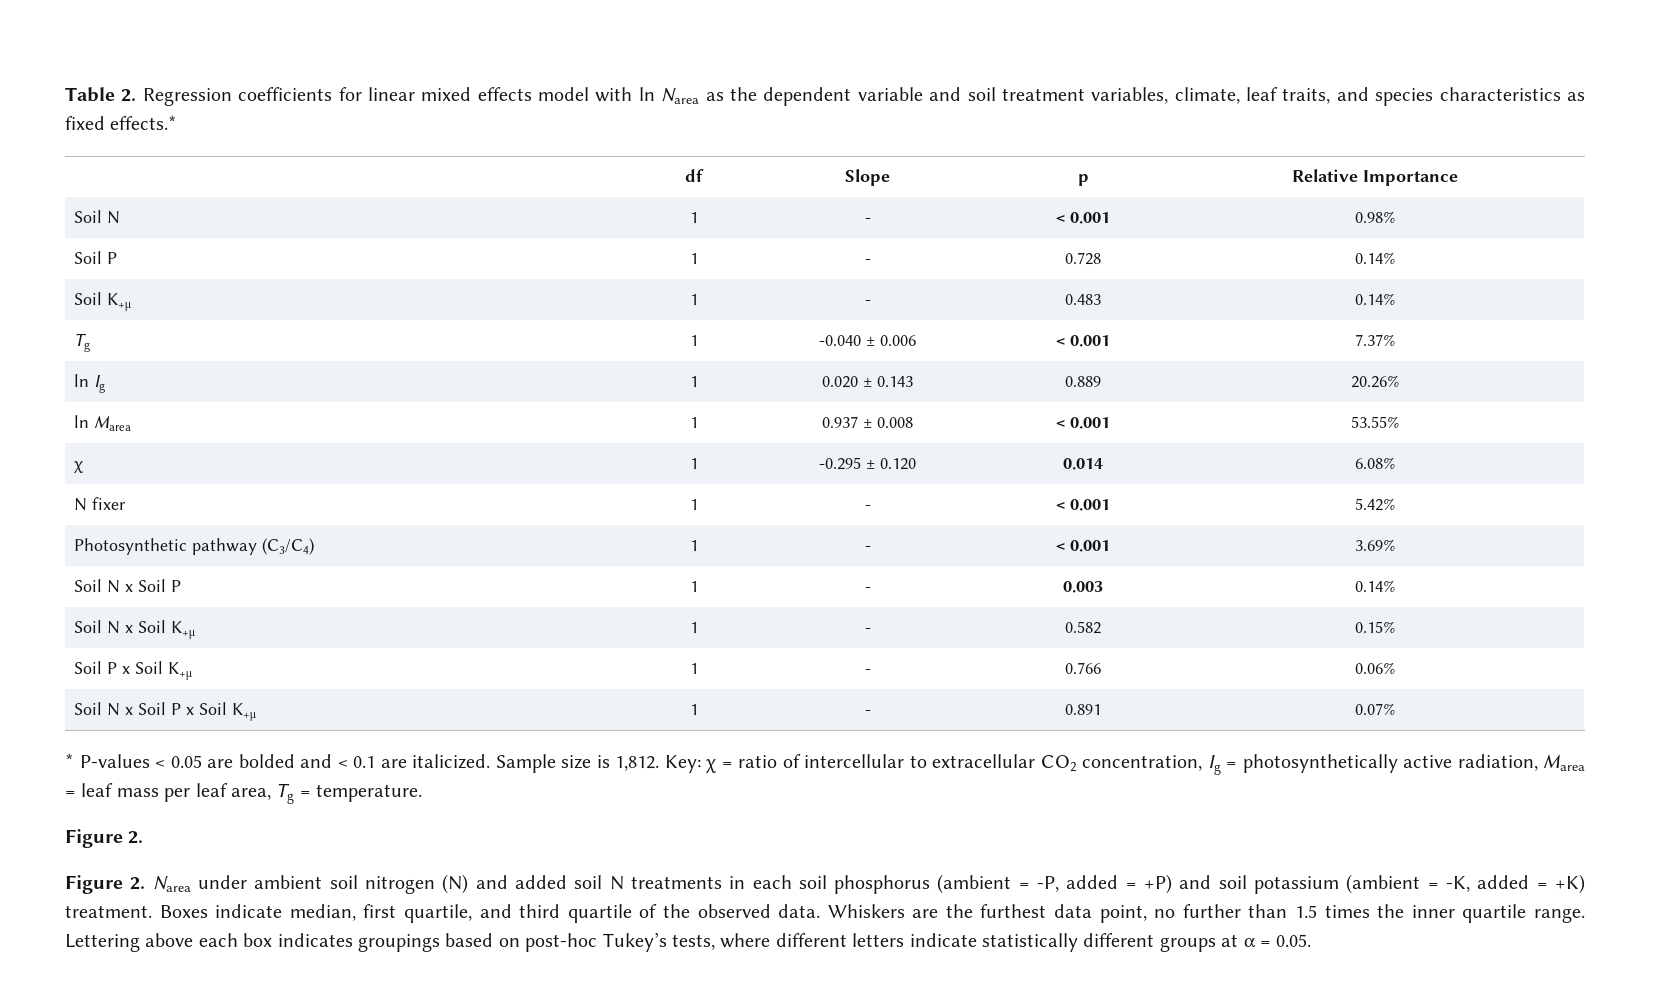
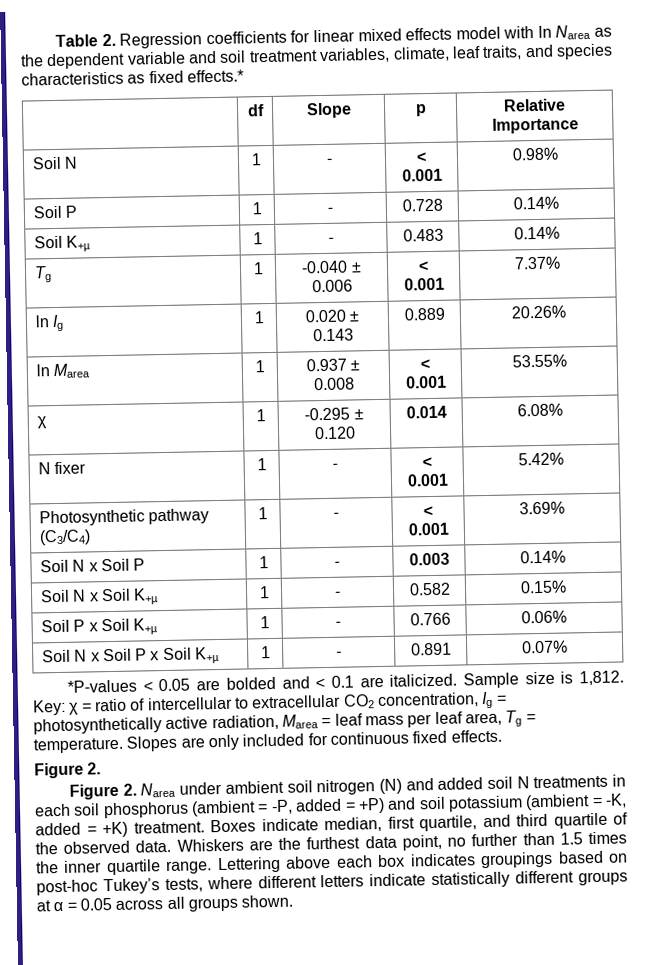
- * P-values < 0.05 are bolded and < 0.1 are italicized.
+ *P-values < 0.05 are bolded and < 0.1 are italicized.
+ Slopes are only included for continuous fixed effects.
- Lettering above each box indicates groupings based on post-hoc Tukey’s tests, where different letters indicate statistically different groups at α = 0.05.
+ Lettering above each box indicates groupings based on post-hoc Tukey’s tests, where different letters indicate statistically different groups at α = 0.05 across all groups shown.

